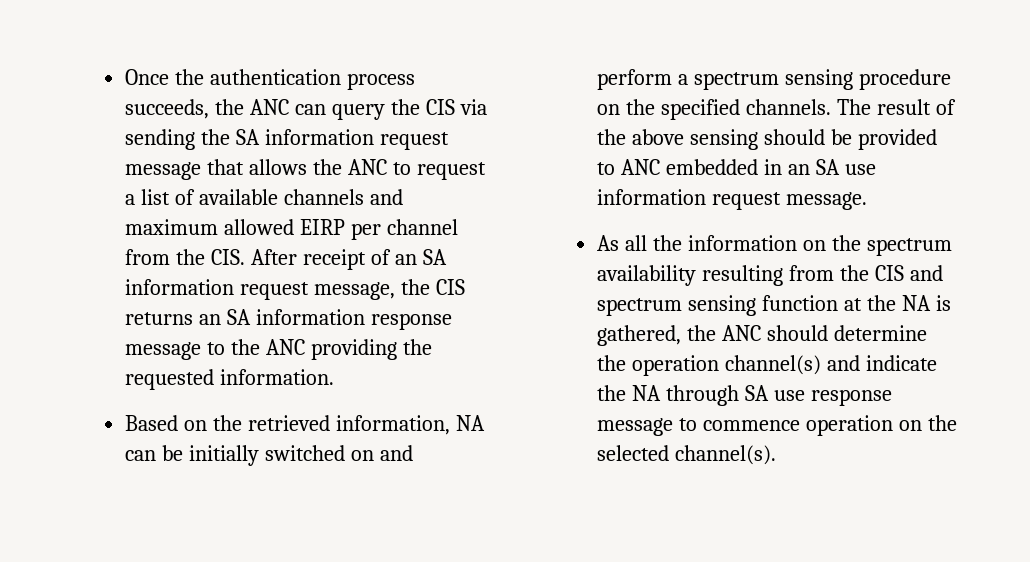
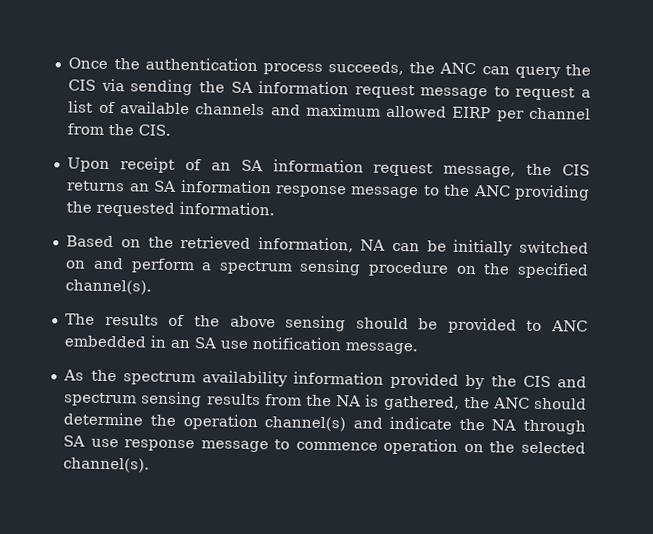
- Once the authentication process succeeds, the ANC can query the CIS via sending the SA information request message that allows the ANC to request a list of available channels and maximum allowed EIRP per channel from the CIS. After receipt of an SA information request message, the CIS returns an SA information response message to the ANC providing the requested information.
+ Once the authentication process succeeds, the ANC can query the CIS via sending the SA information request message to request a list of available channels and maximum allowed EIRP per channel from the CIS.
+ Upon receipt of an SA information request message, the CIS returns an SA information response message to the ANC providing the requested information.
- Based on the retrieved information, NA can be initially switched on and perform a spectrum sensing procedure on the specified channels. The result of the above sensing should be provided to ANC embedded in an SA use information request message.
+ Based on the retrieved information, NA can be initially switched on and perform a spectrum sensing procedure on the specified channel(s).
+ The results of the above sensing should be provided to ANC embedded in an SA use notification message.
- As all the information on the spectrum availability resulting from the CIS and spectrum sensing function at the NA is gathered, the ANC should determine the operation channel(s) and indicate the NA through SA use response message to commence operation on the selected channel(s).
+ As the spectrum availability information provided by the CIS and spectrum sensing results from the NA is gathered, the ANC should determine the operation channel(s) and indicate the NA through SA use response message to commence operation on the selected channel(s).

